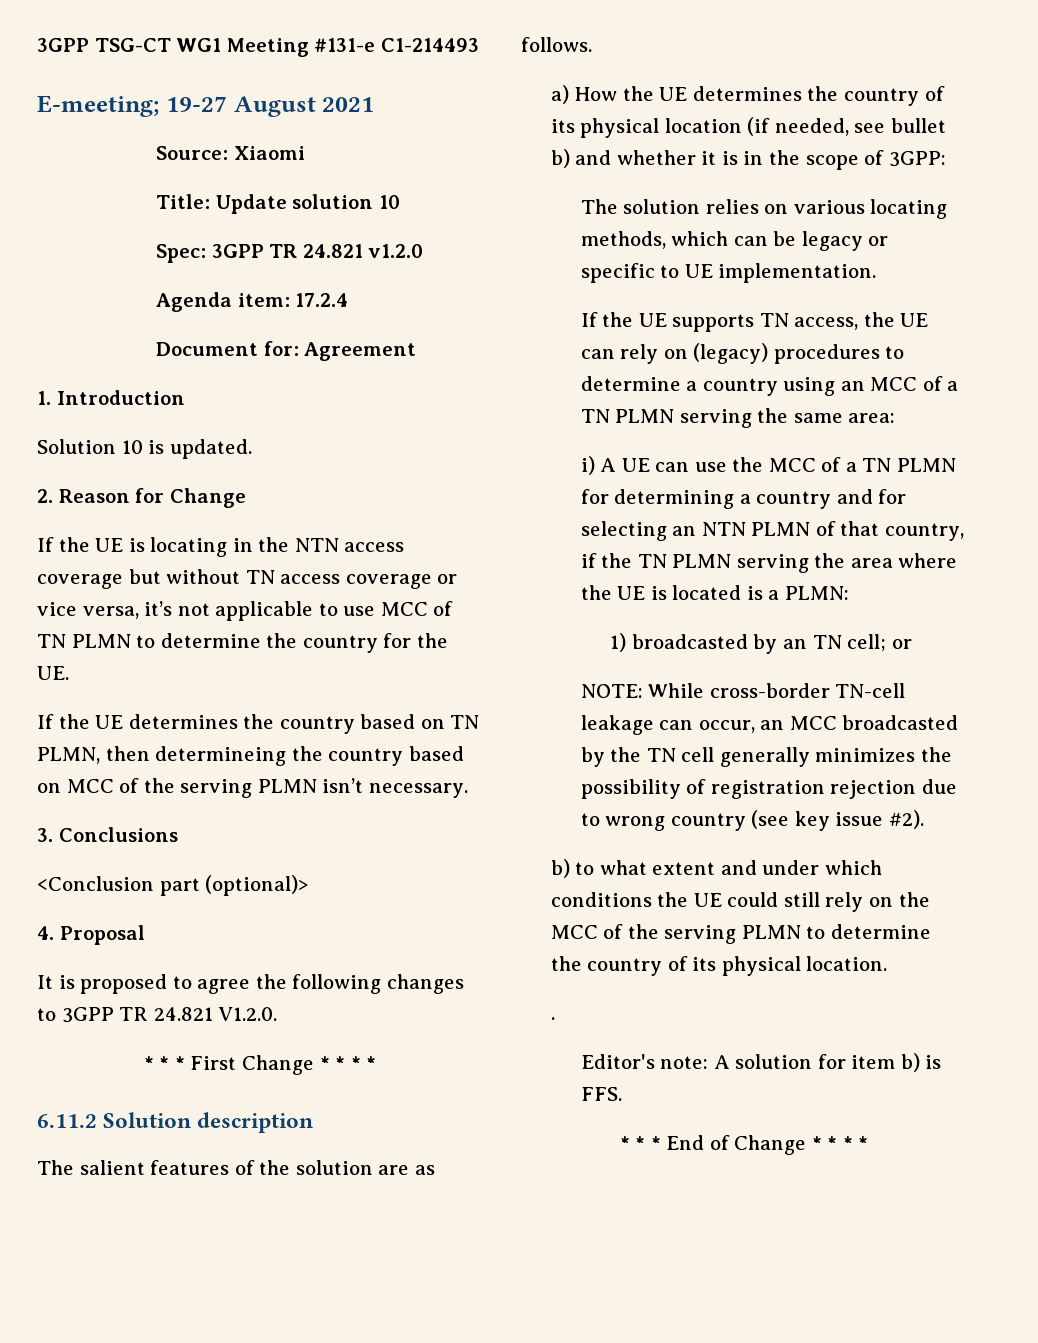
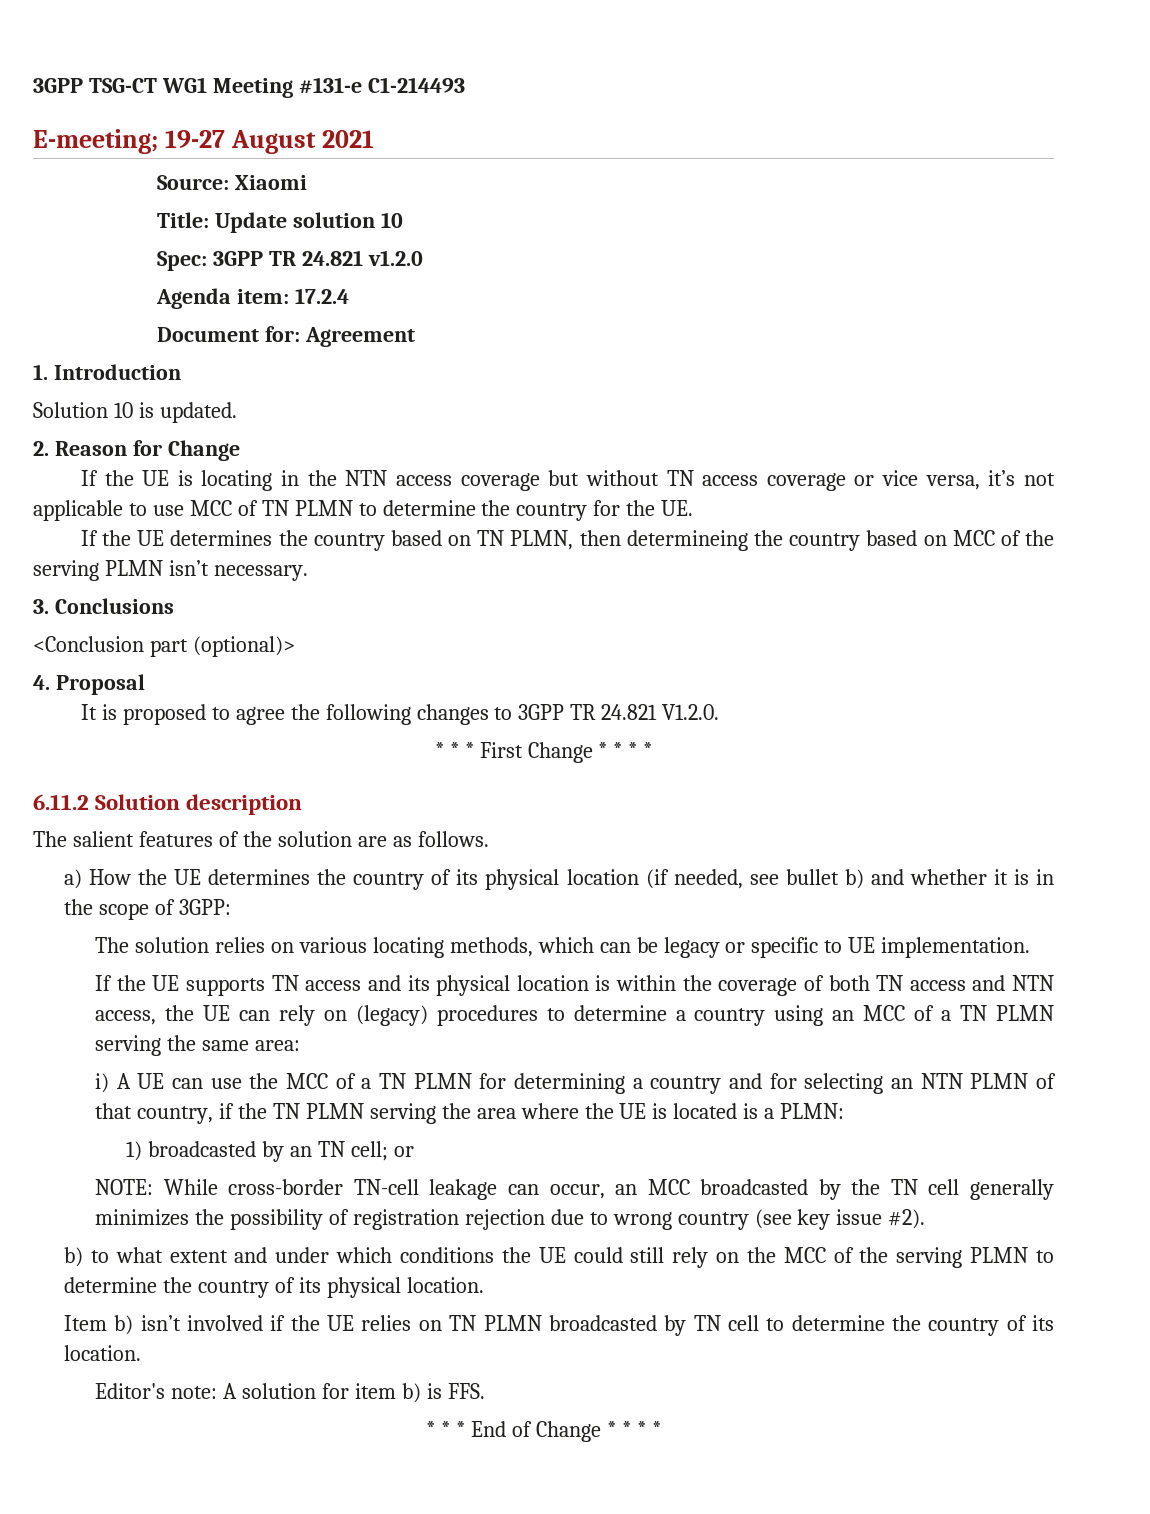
- If the UE supports TN access, the UE can rely on (legacy) procedures to determine a country using an MCC of a TN PLMN serving the same area:
+ If the UE supports TN access and its physical location is within the coverage of both TN access and NTN access, the UE can rely on (legacy) procedures to determine a country using an MCC of a TN PLMN serving the same area:
- .
+ Item b) isn’t involved if the UE relies on TN PLMN broadcasted by TN cell to determine the country of its location.

